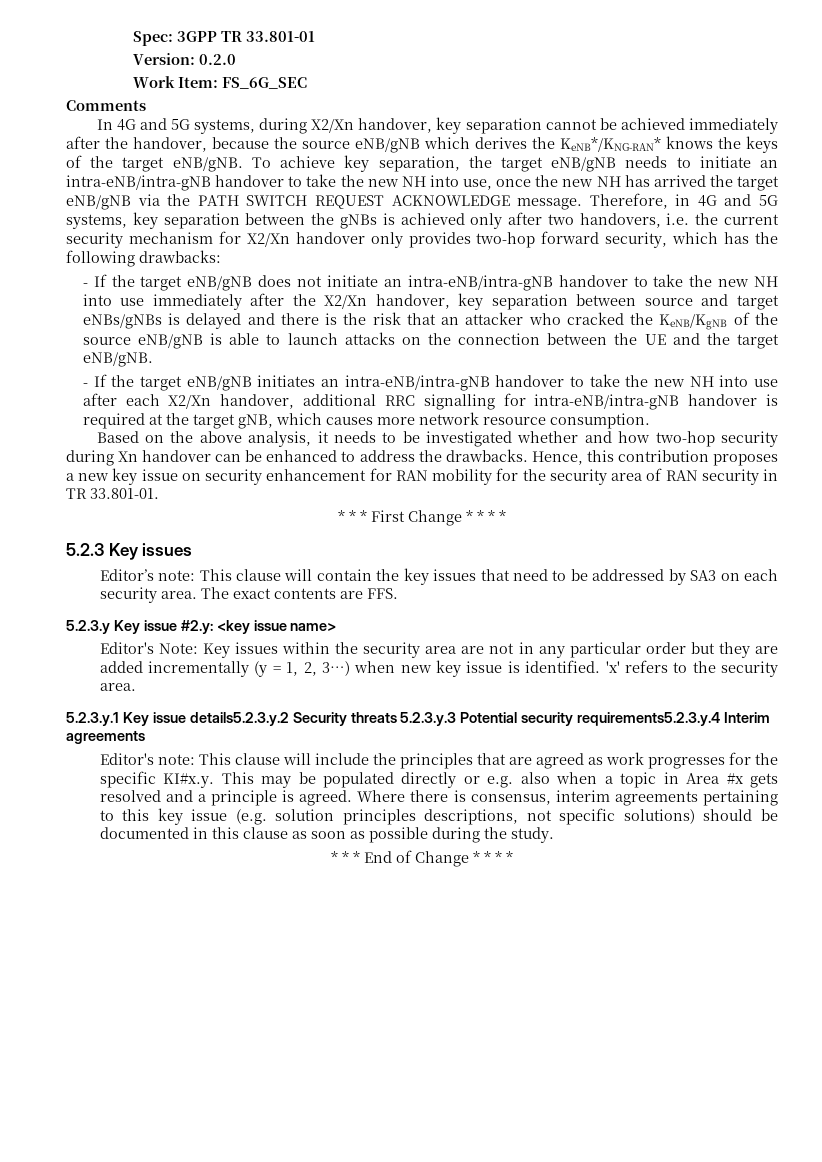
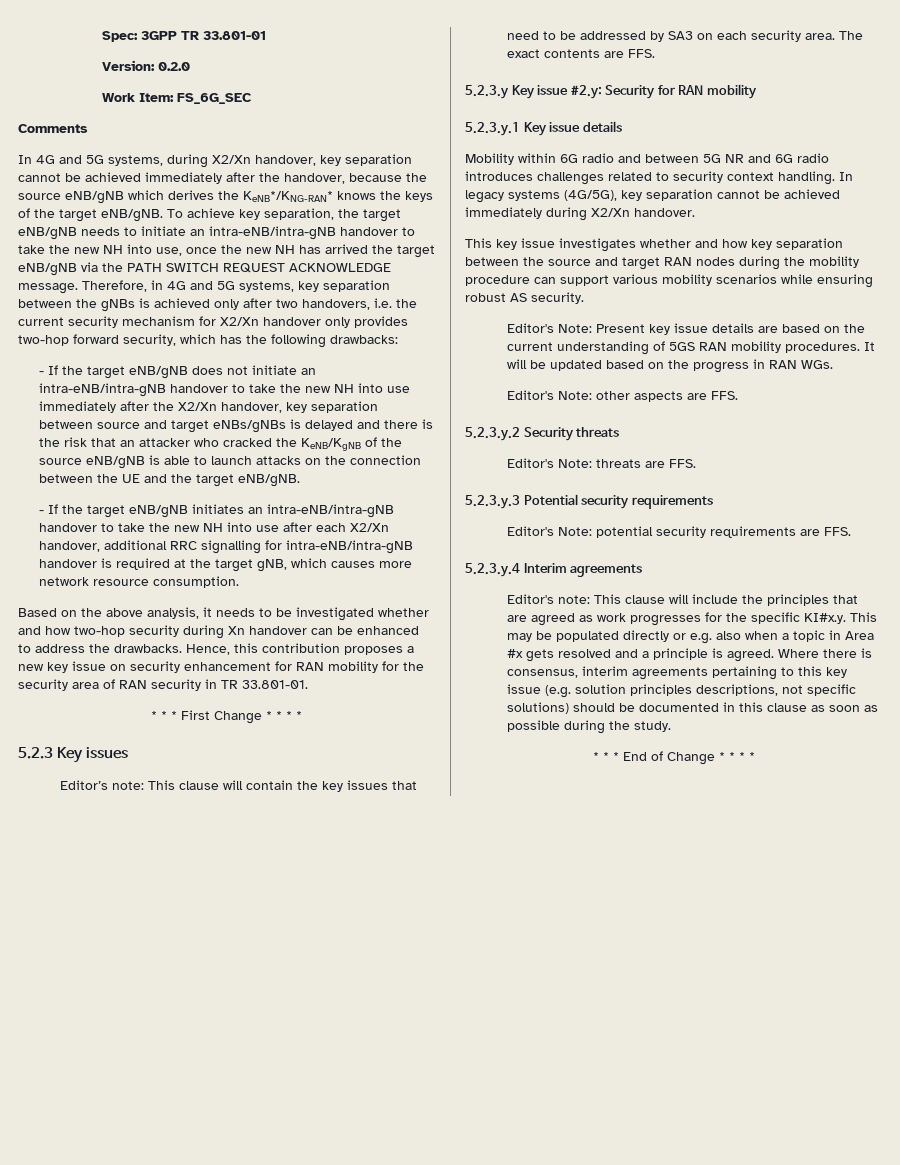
- 5.2.3.y Key issue #2.y: <key issue name>
- Editor's Note: Key issues within the security area are not in any particular order but they are added incrementally (y = 1, 2, 3…) when new key issue is identified. 'x' refers to the security area.
- 5.2.3.y.1 Key issue details5.2.3.y.2 Security threats 5.2.3.y.3 Potential security requirements5.2.3.y.4 Interim agreements
+ 5.2.3.y Key issue #2.y: Security for RAN mobility
+ 5.2.3.y.1 Key issue details
+ Mobility within 6G radio and between 5G NR and 6G radio introduces challenges related to security context handling. In legacy systems (4G/5G), key separation cannot be achieved immediately during X2/Xn handover.
+ This key issue investigates whether and how key separation between the source and target RAN nodes during the mobility procedure can support various mobility scenarios while ensuring robust AS security.
+ Editor's Note: Present key issue details are based on the current understanding of 5GS RAN mobility procedures. It will be updated based on the progress in RAN WGs.
+ Editor's Note: other aspects are FFS.
+ 5.2.3.y.2 Security threats
+ Editor's Note: threats are FFS.
+ 5.2.3.y.3 Potential security requirements
+ Editor's Note: potential security requirements are FFS.
+ 5.2.3.y.4 Interim agreements

